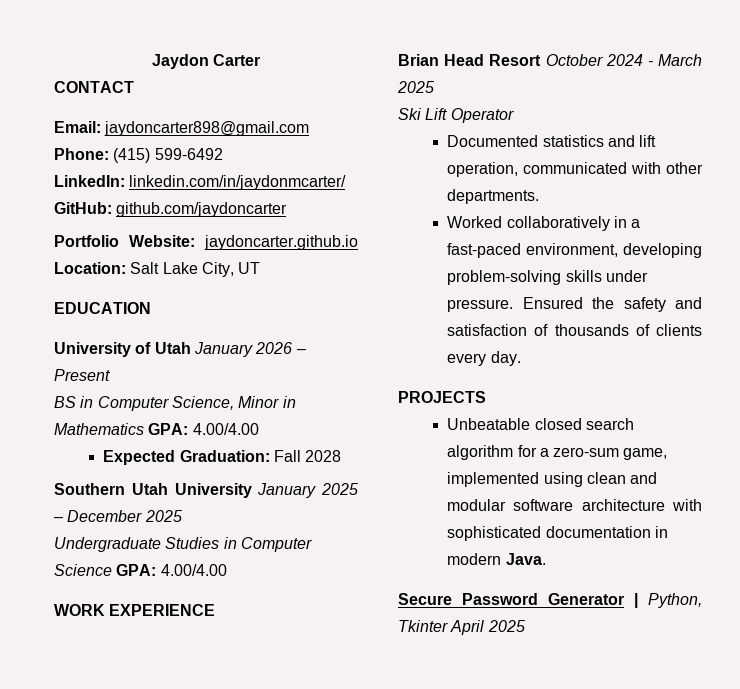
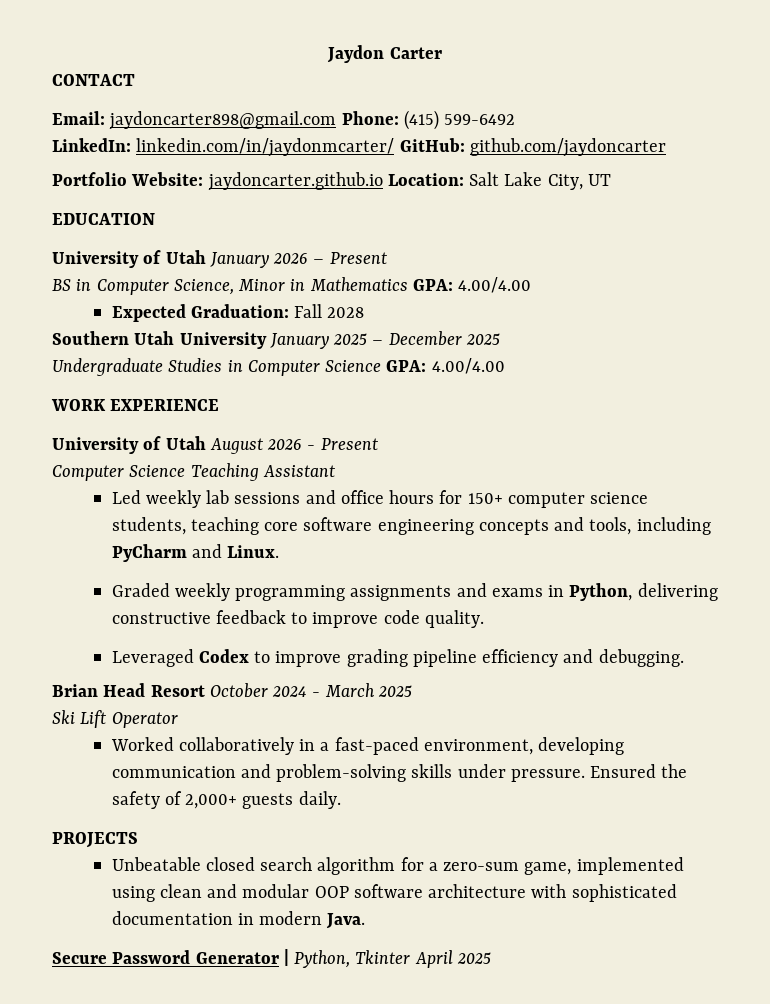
+ University of Utah August 2026 - Present
+ Computer Science Teaching Assistant
+ Led weekly lab sessions and office hours for 150+ computer science students, teaching core software engineering concepts and tools, including PyCharm and Linux.
+ Graded weekly programming assignments and exams in Python, delivering constructive feedback to improve code quality.
+ Leveraged Codex to improve grading pipeline efficiency and debugging.
- Documented statistics and lift operation, communicated with other departments.
- Worked collaboratively in a fast-paced environment, developing problem-solving skills under pressure.
+ Worked collaboratively in a fast-paced environment, developing communication and problem-solving skills under pressure.
- Ensured the safety and satisfaction of thousands of clients every day.
+ Ensured the safety of 2,000+ guests daily.
- Unbeatable closed search algorithm for a zero-sum game, implemented using clean and modular software architecture with sophisticated documentation in modern Java.
+ Unbeatable closed search algorithm for a zero-sum game, implemented using clean and modular OOP software architecture with sophisticated documentation in modern Java.

